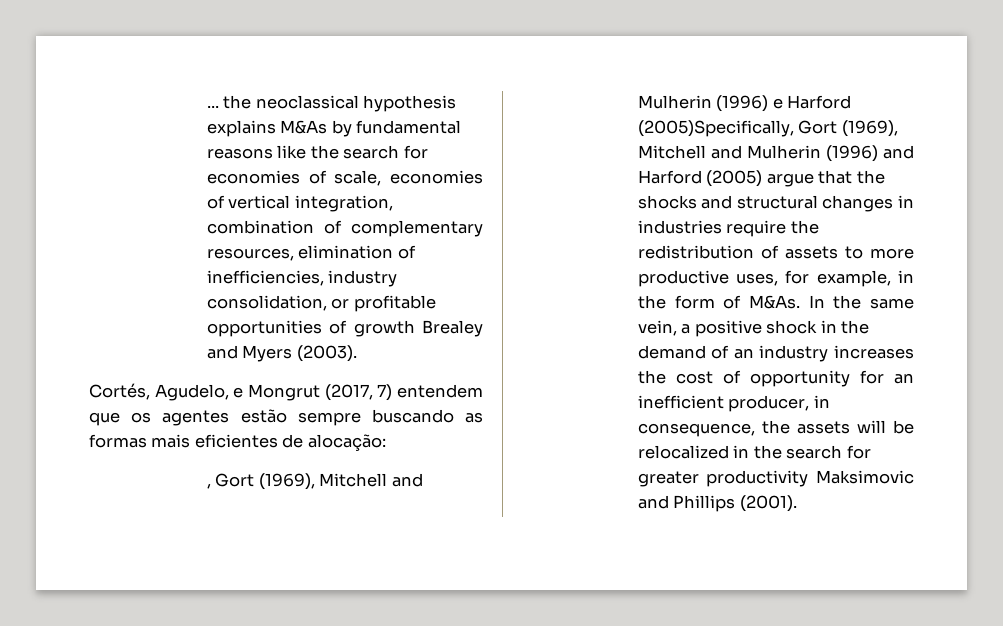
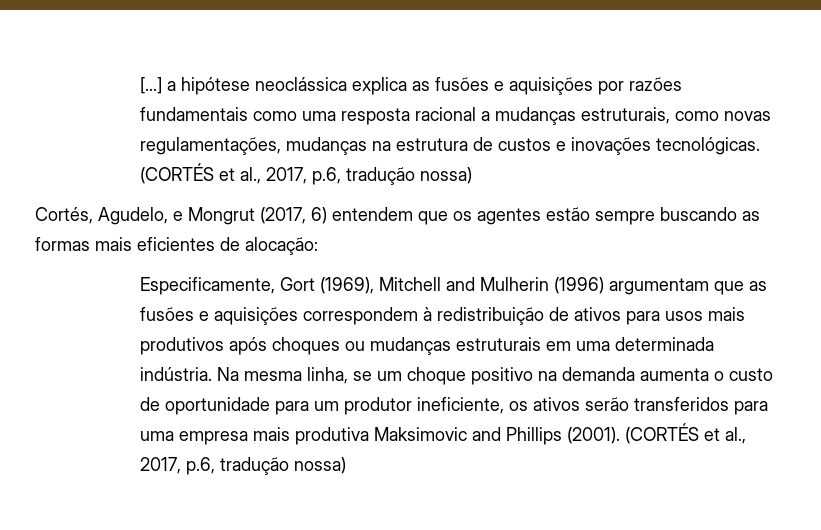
- ... the neoclassical hypothesis explains M&As by fundamental reasons like the search for economies of scale, economies of vertical integration, combination of complementary resources, elimination of inefficiencies, industry consolidation, or profitable opportunities of growth Brealey and Myers (2003).
+ [...] a hipótese neoclássica explica as fusões e aquisições por razões fundamentais como uma resposta racional a mudanças estruturais, como novas regulamentações, mudanças na estrutura de custos e inovações tecnológicas. (CORTÉS et al., 2017, p.6, tradução nossa)
- Cortés, Agudelo, e Mongrut (2017, 7) entendem que os agentes estão sempre buscando as formas mais eficientes de alocação:
+ Cortés, Agudelo, e Mongrut (2017, 6) entendem que os agentes estão sempre buscando as formas mais eficientes de alocação:
- , Gort (1969), Mitchell and Mulherin (1996) e Harford (2005)Specifically, Gort (1969), Mitchell and Mulherin (1996) and Harford (2005) argue that the shocks and structural changes in industries require the redistribution of assets to more productive uses, for example, in the form of M&As. In the same vein, a positive shock in the demand of an industry increases the cost of opportunity for an inefficient producer, in consequence, the assets will be relocalized in the search for greater productivity Maksimovic and Phillips (2001).
+ Especificamente, Gort (1969), Mitchell and Mulherin (1996) argumentam que as fusões e aquisições correspondem à redistribuição de ativos para usos mais produtivos após choques ou mudanças estruturais em uma determinada indústria. Na mesma linha, se um choque positivo na demanda aumenta o custo de oportunidade para um produtor ineficiente, os ativos serão transferidos para uma empresa mais produtiva Maksimovic and Phillips (2001). (CORTÉS et al., 2017, p.6, tradução nossa)

